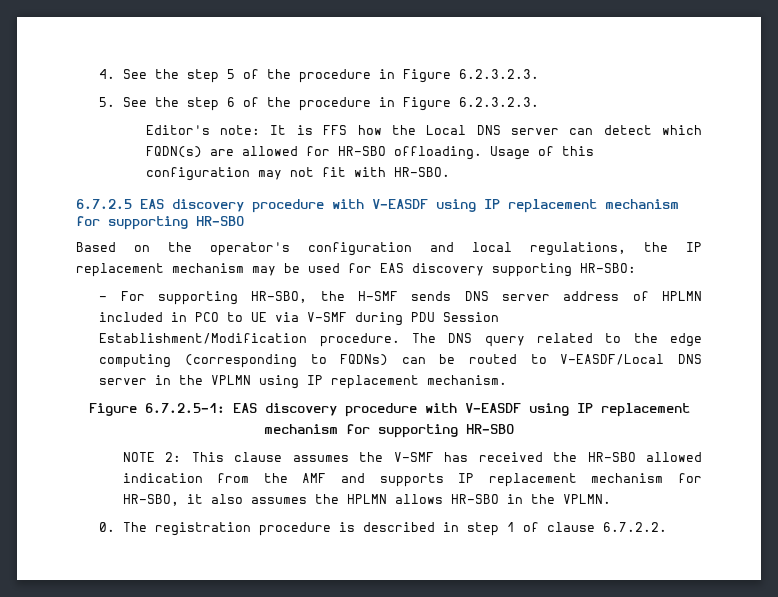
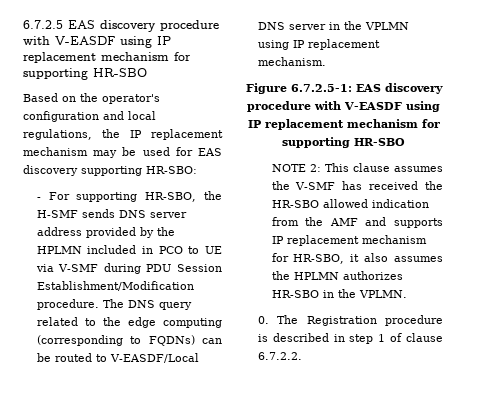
- 4. See the step 5 of the procedure in Figure 6.2.3.2.3.
- 5. See the step 6 of the procedure in Figure 6.2.3.2.3.
- Editor's note: It is FFS how the Local DNS server can detect which FQDN(s) are allowed for HR-SBO offloading. Usage of this configuration may not fit with HR-SBO.
- - For supporting HR-SBO, the H-SMF sends DNS server address of HPLMN included in PCO to UE via V-SMF during PDU Session Establishment/Modification procedure.
+ - For supporting HR-SBO, the H-SMF sends DNS server address provided by the HPLMN included in PCO to UE via V-SMF during PDU Session Establishment/Modification procedure.
- NOTE 2: This clause assumes the V-SMF has received the HR-SBO allowed indication from the AMF and supports IP replacement mechanism for HR-SBO, it also assumes the HPLMN allows HR-SBO in the VPLMN.
+ NOTE 2: This clause assumes the V-SMF has received the HR-SBO allowed indication from the AMF and supports IP replacement mechanism for HR-SBO, it also assumes the HPLMN authorizes HR-SBO in the VPLMN.
- 0. The registration procedure is described in step 1 of clause 6.7.2.2.
+ 0. The Registration procedure is described in step 1 of clause 6.7.2.2.

